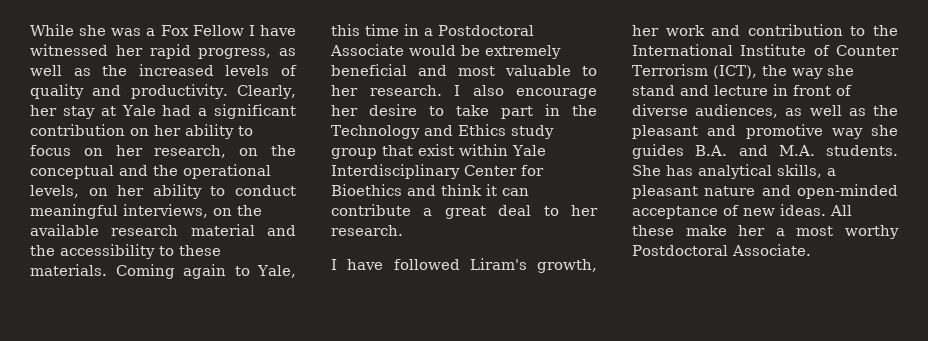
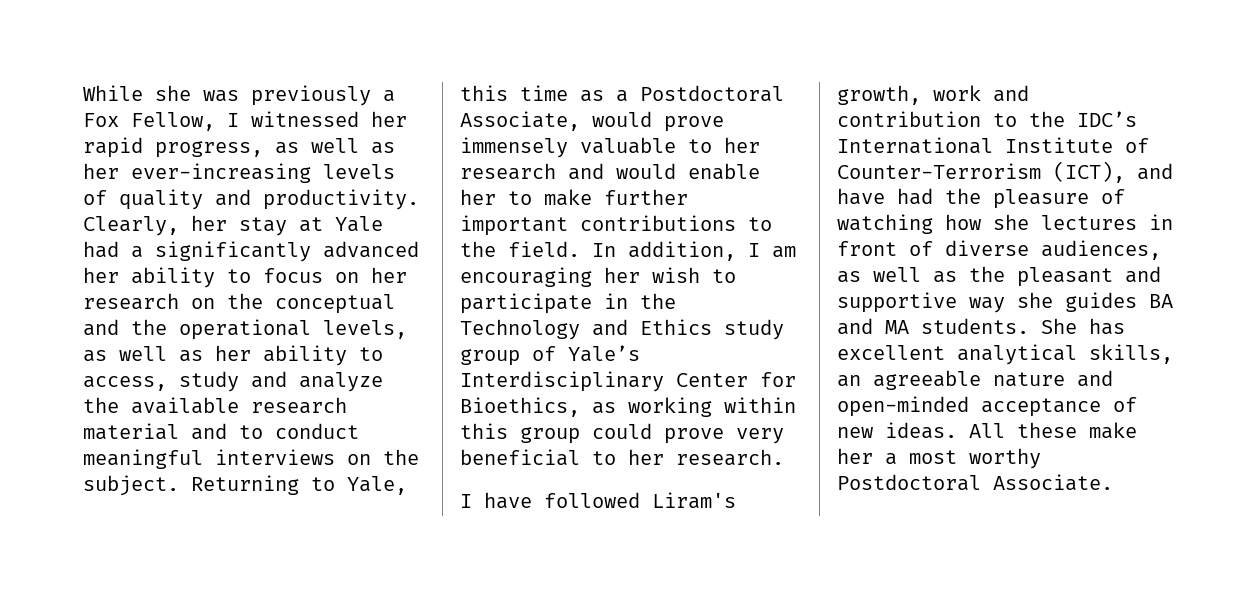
- While she was a Fox Fellow I have witnessed her rapid progress, as well as the increased levels of quality and productivity.
+ While she was previously a Fox Fellow, I witnessed her rapid progress, as well as her ever-increasing levels of quality and productivity.
- Clearly, her stay at Yale had a significant contribution on her ability to focus on her research, on the conceptual and the operational levels, on her ability to conduct meaningful interviews, on the available research material and the accessibility to these materials. Coming again to Yale, this time in a Postdoctoral Associate would be extremely beneficial and most valuable to her research. I also encourage her desire to take part in the Technology and Ethics study group that exist within Yale Interdisciplinary Center for Bioethics and think it can contribute a great deal to her research.
+ Clearly, her stay at Yale had a significantly advanced her ability to focus on her research on the conceptual and the operational levels, as well as her ability to access, study and analyze the available research material and to conduct meaningful interviews on the subject. Returning to Yale, this time as a Postdoctoral Associate, would prove immensely valuable to her research and would enable her to make further important contributions to the field. In addition, I am encouraging her wish to participate in the Technology and Ethics study group of Yale’s Interdisciplinary Center for Bioethics, as working within this group could prove very beneficial to her research.
- I have followed Liram's growth, her work and contribution to the International Institute of Counter Terrorism (ICT), the way she stand and lecture in front of diverse audiences, as well as the pleasant and promotive way she guides B.A. and M.A. students.
+ I have followed Liram's growth, work and contribution to the IDC’s International Institute of Counter-Terrorism (ICT), and have had the pleasure of watching how she lectures in front of diverse audiences, as well as the pleasant and supportive way she guides BA and MA students.
- She has analytical skills, a pleasant nature and open-minded acceptance of new ideas.
+ She has excellent analytical skills, an agreeable nature and open-minded acceptance of new ideas.

